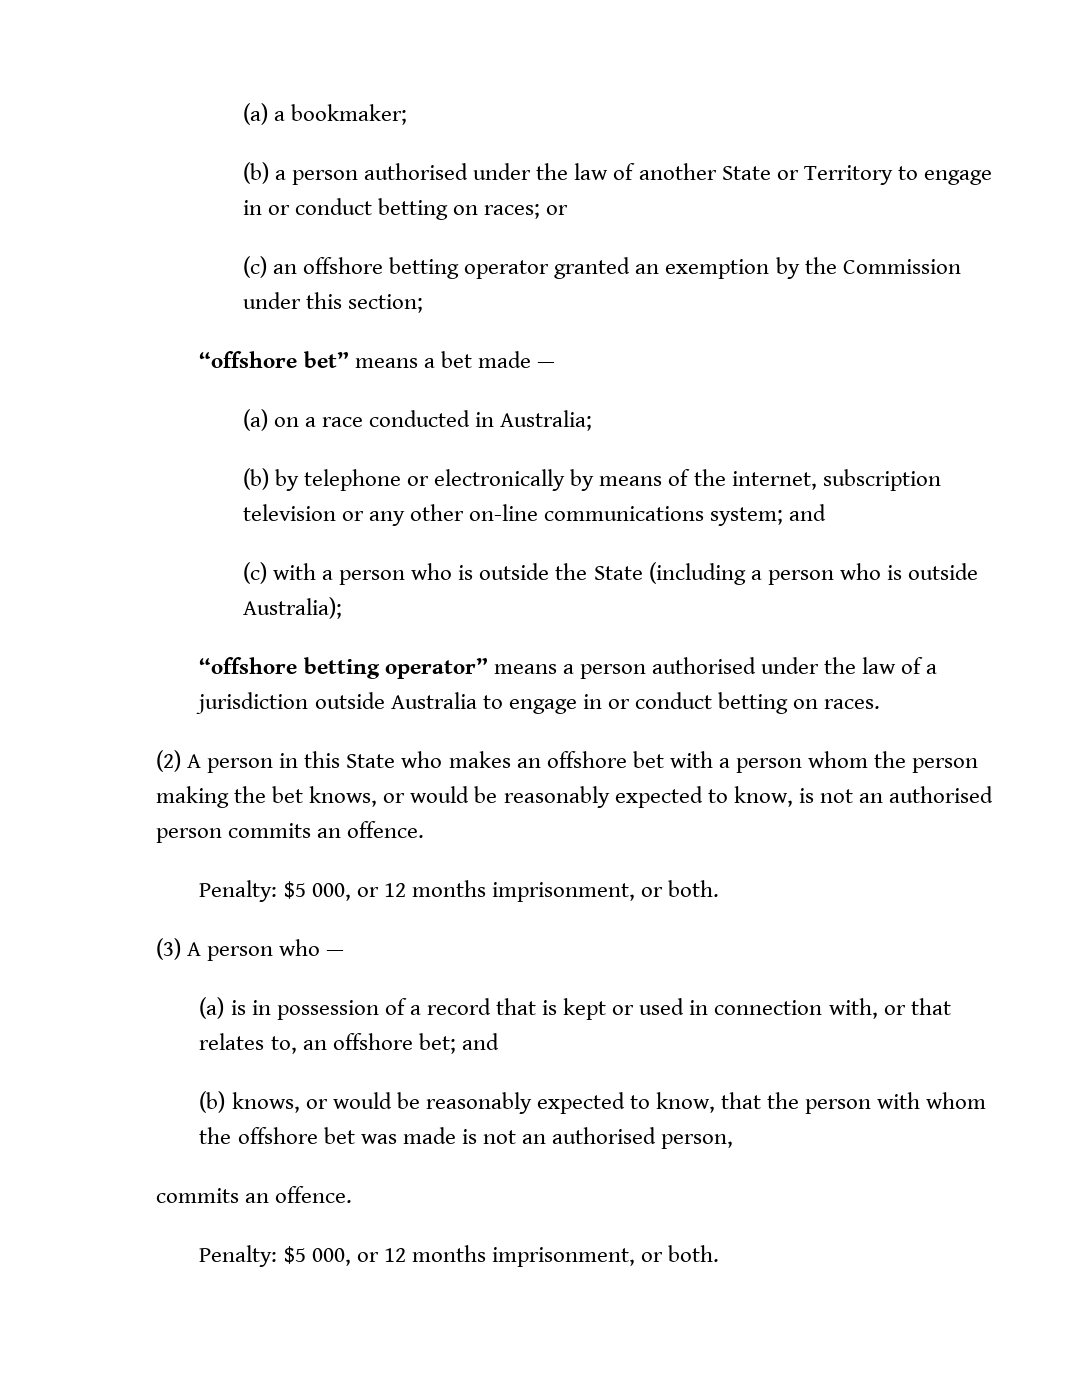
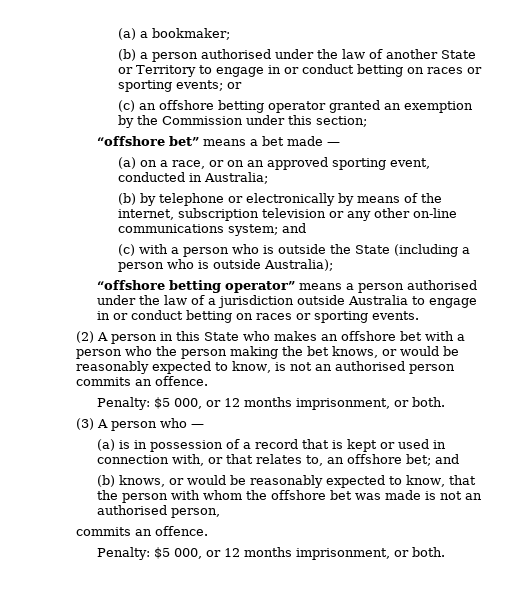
- (b) a person authorised under the law of another State or Territory to engage in or conduct betting on races; or
+ (b) a person authorised under the law of another State or Territory to engage in or conduct betting on races or sporting events; or
- (a) on a race conducted in Australia;
+ (a) on a race, or on an approved sporting event, conducted in Australia;
- “offshore betting operator” means a person authorised under the law of a jurisdiction outside Australia to engage in or conduct betting on races.
+ “offshore betting operator” means a person authorised under the law of a jurisdiction outside Australia to engage in or conduct betting on races or sporting events.
- (2) A person in this State who makes an offshore bet with a person whom the person making the bet knows, or would be reasonably expected to know, is not an authorised person commits an offence.
+ (2) A person in this State who makes an offshore bet with a person who the person making the bet knows, or would be reasonably expected to know, is not an authorised person commits an offence.

